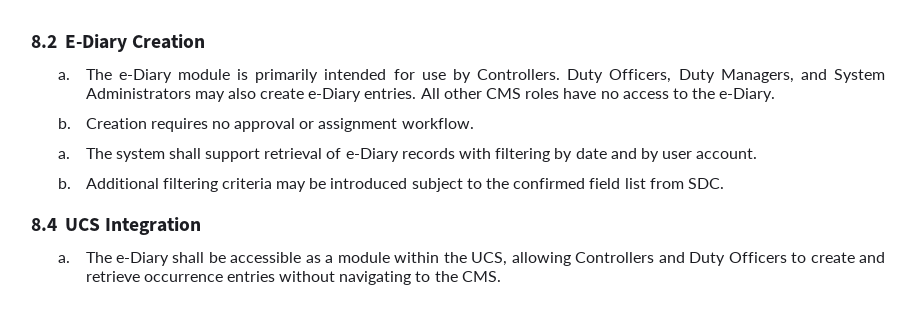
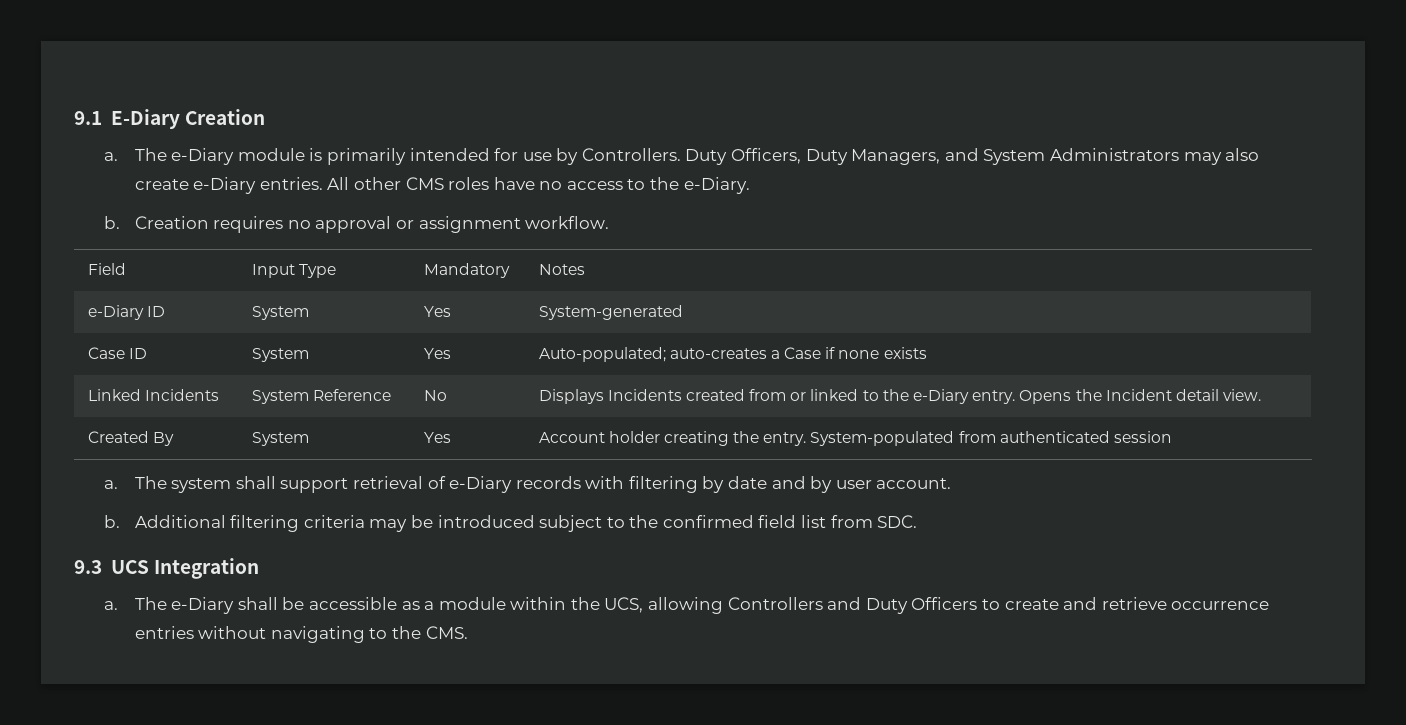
- 8.2 E-Diary Creation
+ 9.1 E-Diary Creation
+ Field | Input Type | Mandatory | Notes
+ e-Diary ID | System | Yes | System-generated
+ Case ID | System | Yes | Auto-populated; auto-creates a Case if none exists
+ Linked Incidents | System Reference | No | Displays Incidents created from or linked to the e-Diary entry. Opens the Incident detail view.
+ Created By | System | Yes | Account holder creating the entry. System-populated from authenticated session
- 8.4 UCS Integration
+ 9.3 UCS Integration

